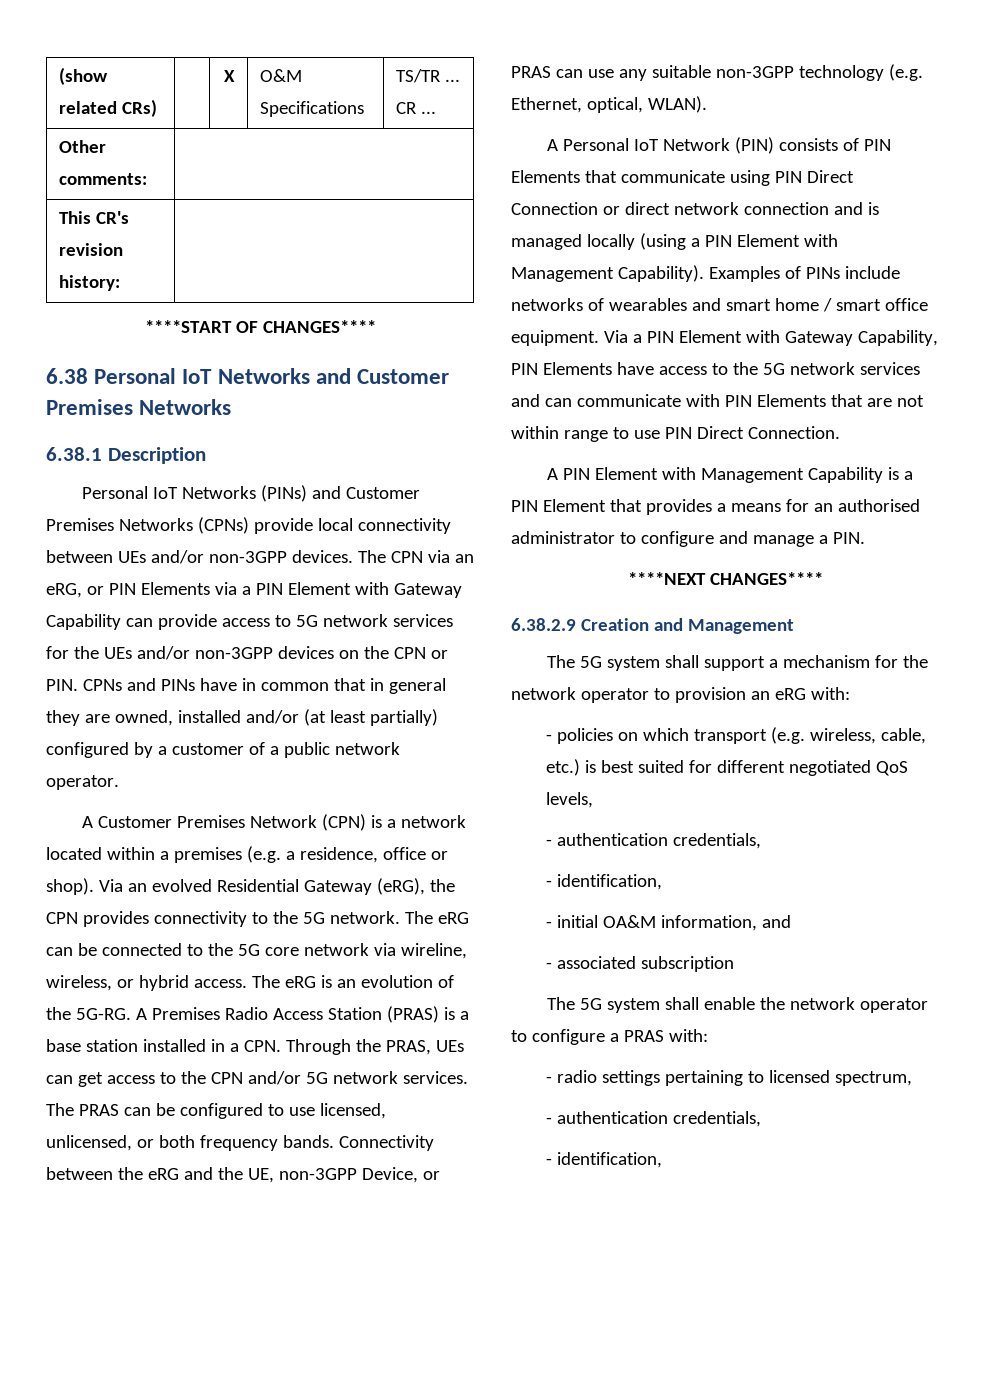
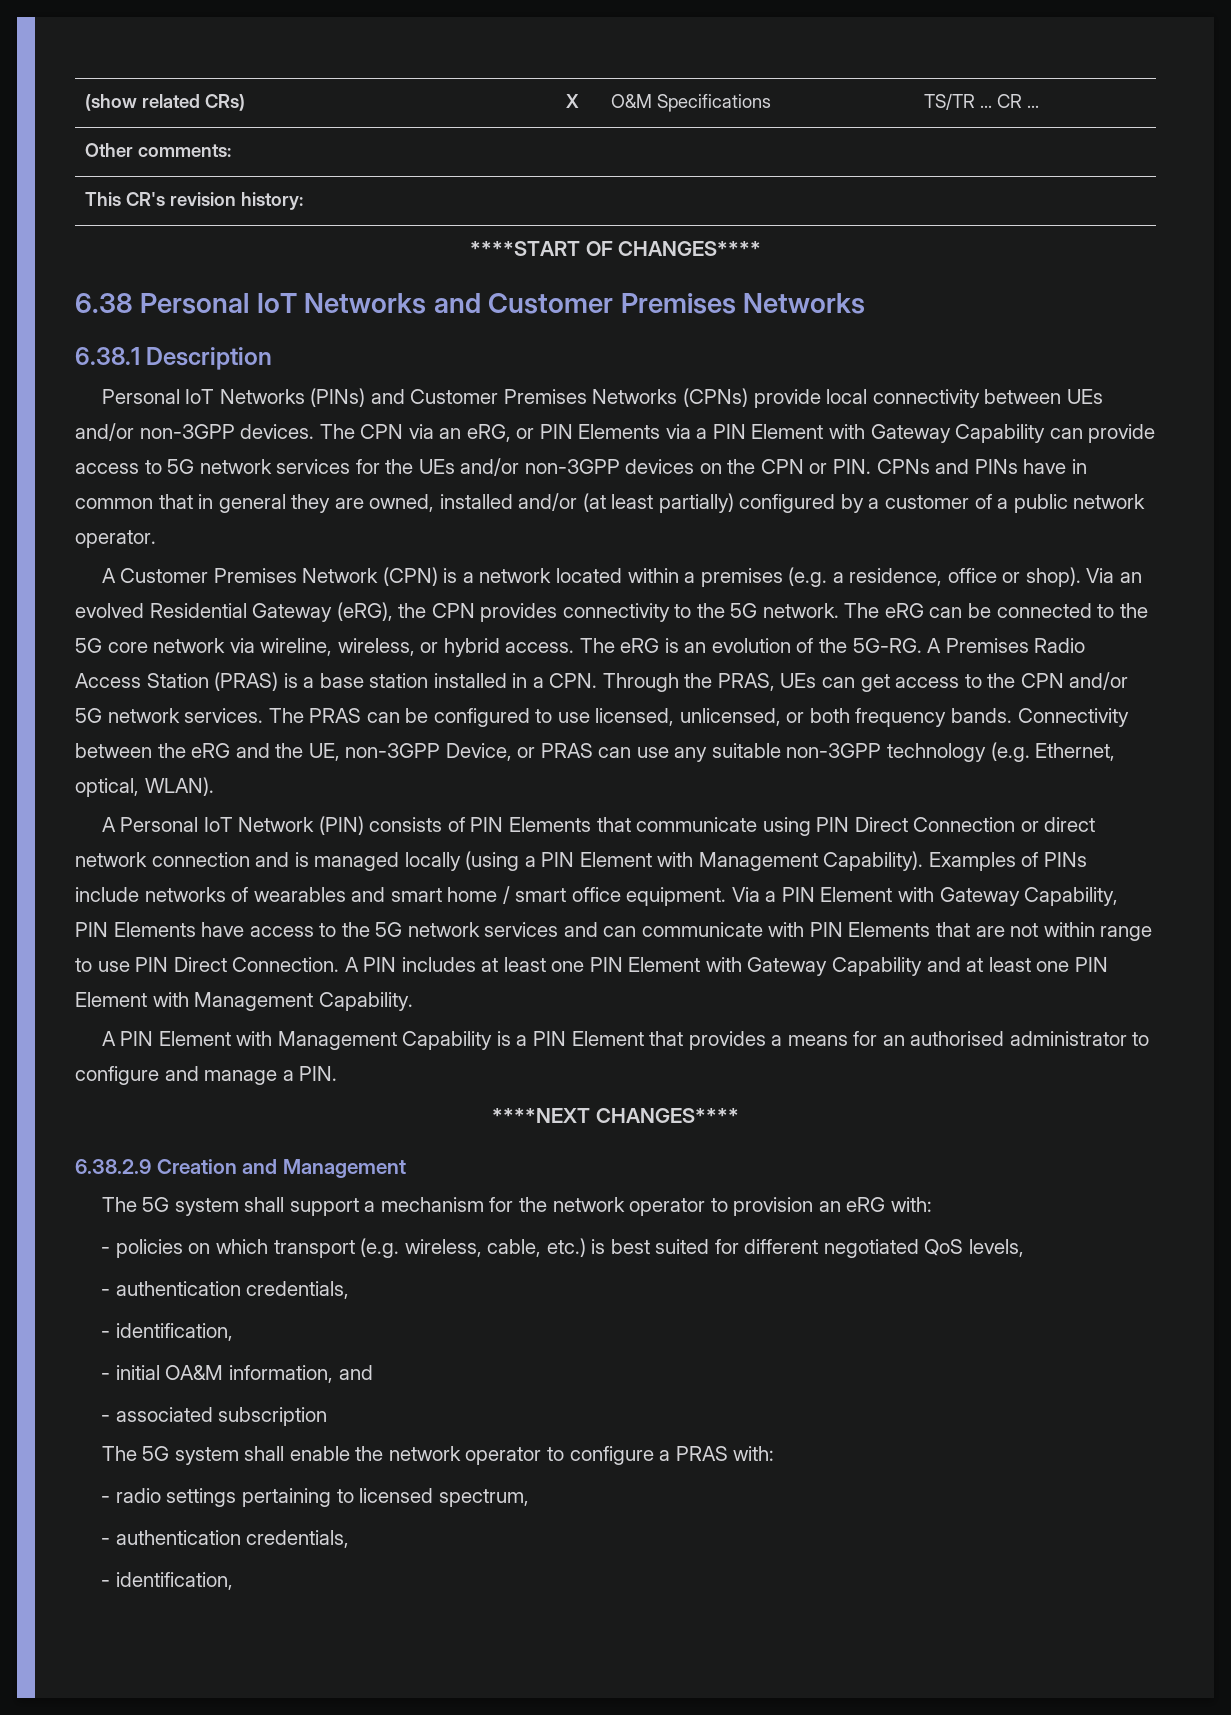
+ A PIN includes at least one PIN Element with Gateway Capability and at least one PIN Element with Management Capability.

